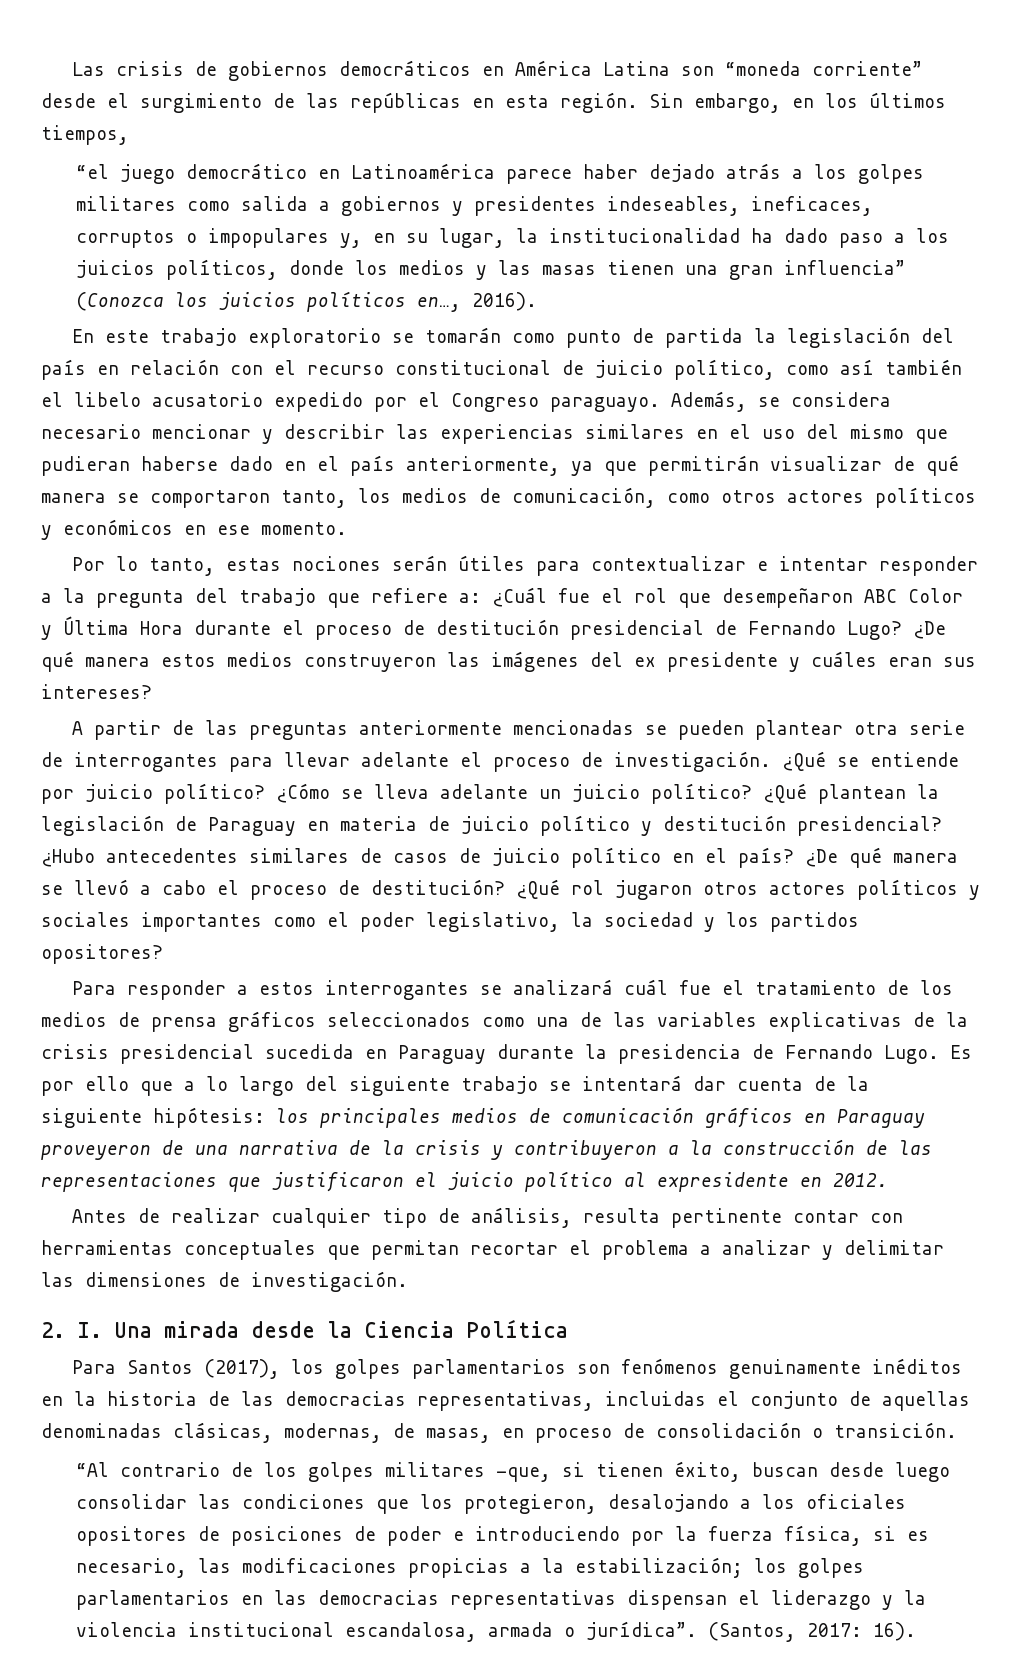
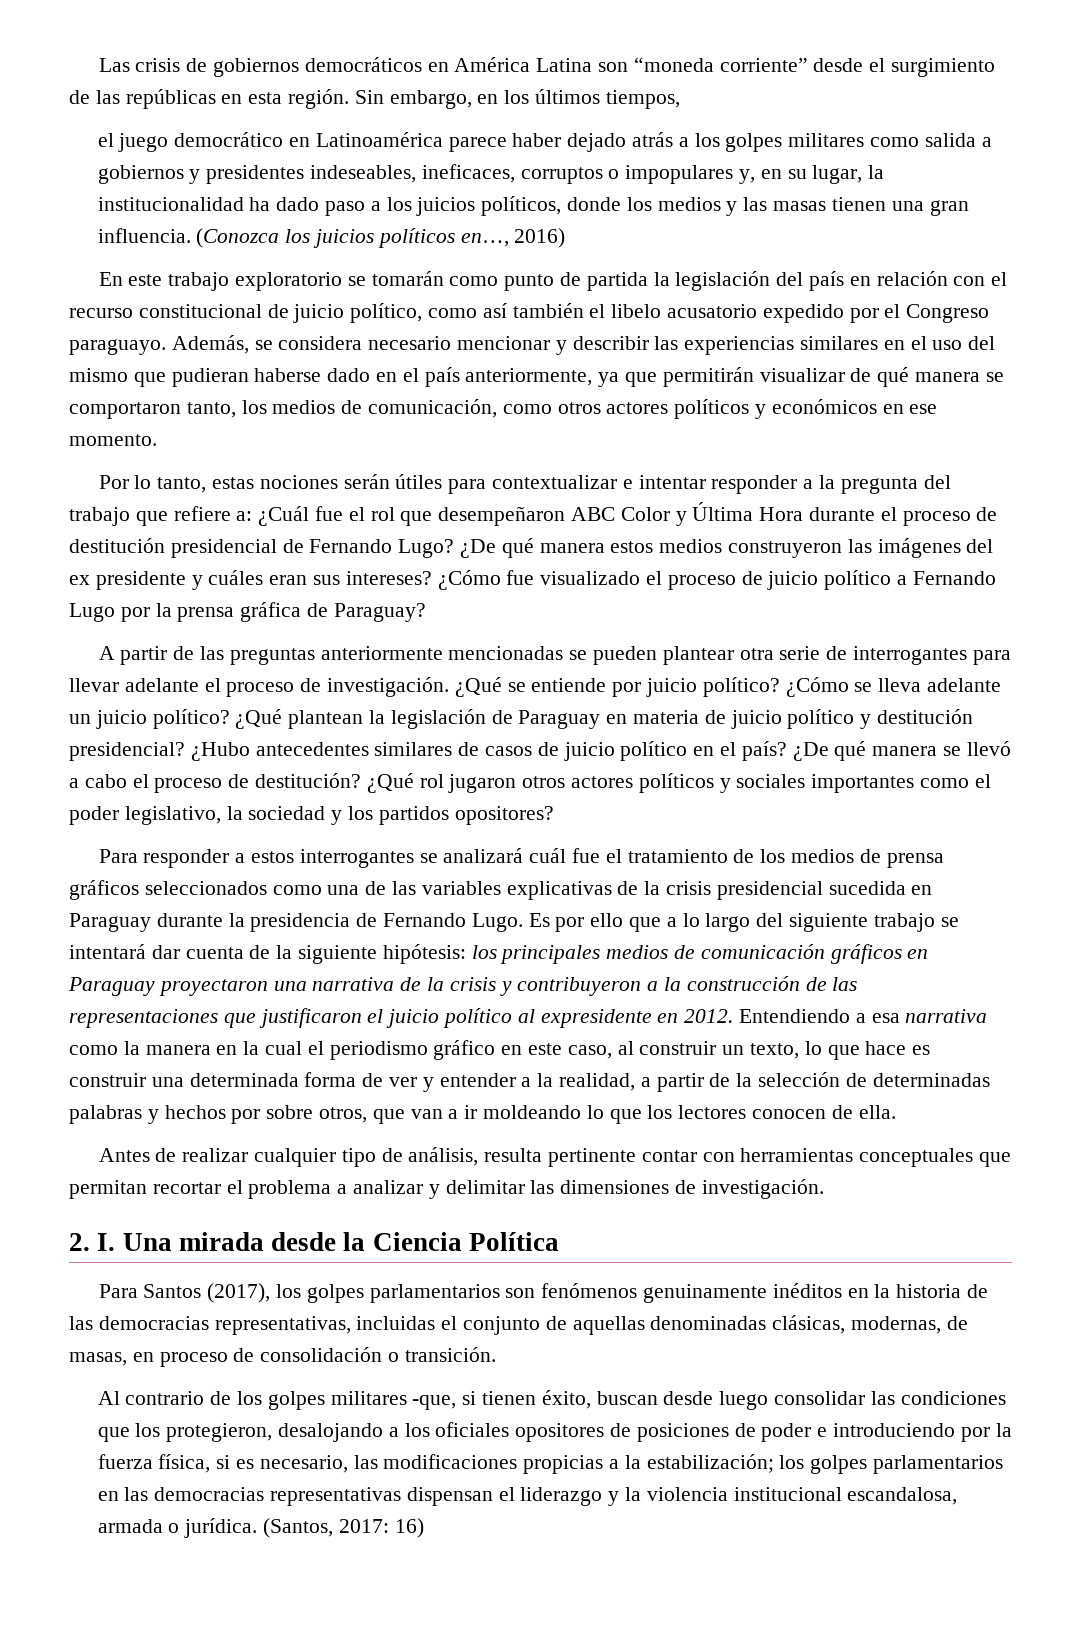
- “el juego democrático en Latinoamérica parece haber dejado atrás a los golpes militares como salida a gobiernos y presidentes indeseables, ineficaces, corruptos o impopulares y, en su lugar, la institucionalidad ha dado paso a los juicios políticos, donde los medios y las masas tienen una gran influencia” (Conozca los juicios políticos en…, 2016).
+ el juego democrático en Latinoamérica parece haber dejado atrás a los golpes militares como salida a gobiernos y presidentes indeseables, ineficaces, corruptos o impopulares y, en su lugar, la institucionalidad ha dado paso a los juicios políticos, donde los medios y las masas tienen una gran influencia. (Conozca los juicios políticos en…, 2016)
+ ¿Cómo fue visualizado el proceso de juicio político a Fernando Lugo por la prensa gráfica de Paraguay?
- Es por ello que a lo largo del siguiente trabajo se intentará dar cuenta de la siguiente hipótesis: los principales medios de comunicación gráficos en Paraguay proveyeron de una narrativa de la crisis y contribuyeron a la construcción de las representaciones que justificaron el juicio político al expresidente en 2012.
+ Es por ello que a lo largo del siguiente trabajo se intentará dar cuenta de la siguiente hipótesis: los principales medios de comunicación gráficos en Paraguay proyectaron una narrativa de la crisis y contribuyeron a la construcción de las representaciones que justificaron el juicio político al expresidente en 2012. Entendiendo a esa narrativa como la manera en la cual el periodismo gráfico en este caso, al construir un texto, lo que hace es construir una determinada forma de ver y entender a la realidad, a partir de la selección de determinadas palabras y hechos por sobre otros, que van a ir moldeando lo que los lectores conocen de ella.
- “Al contrario de los golpes militares -que, si tienen éxito, buscan desde luego consolidar las condiciones que los protegieron, desalojando a los oficiales opositores de posiciones de poder e introduciendo por la fuerza física, si es necesario, las modificaciones propicias a la estabilización; los golpes parlamentarios en las democracias representativas dispensan el liderazgo y la violencia institucional escandalosa, armada o jurídica”.
+ Al contrario de los golpes militares -que, si tienen éxito, buscan desde luego consolidar las condiciones que los protegieron, desalojando a los oficiales opositores de posiciones de poder e introduciendo por la fuerza física, si es necesario, las modificaciones propicias a la estabilización; los golpes parlamentarios en las democracias representativas dispensan el liderazgo y la violencia institucional escandalosa, armada o jurídica.
- (Santos, 2017: 16).
+ (Santos, 2017: 16)

